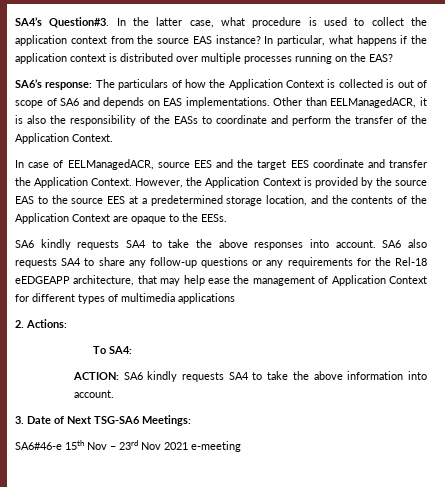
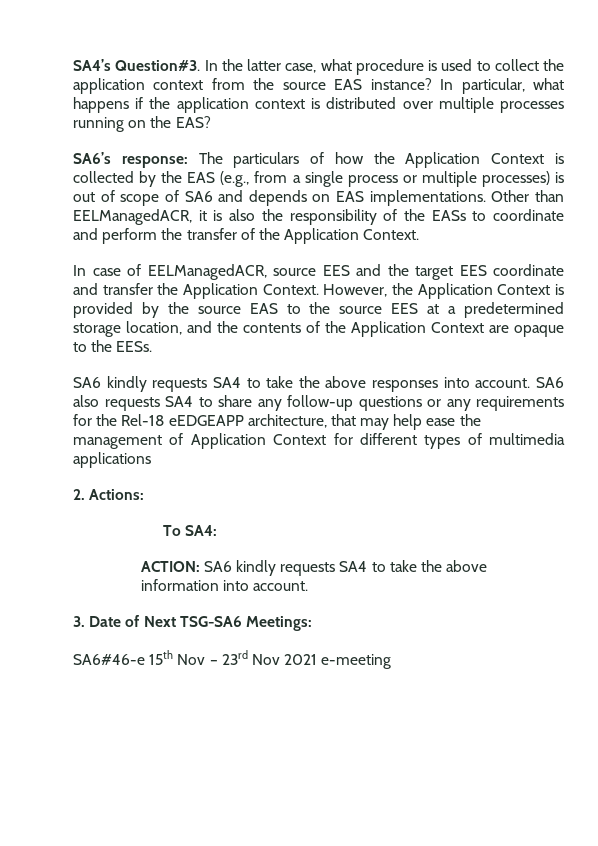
- SA6’s response: The particulars of how the Application Context is collected is out of scope of SA6 and depends on EAS implementations.
+ SA6’s response: The particulars of how the Application Context is collected by the EAS (e.g., from a single process or multiple processes) is out of scope of SA6 and depends on EAS implementations.

